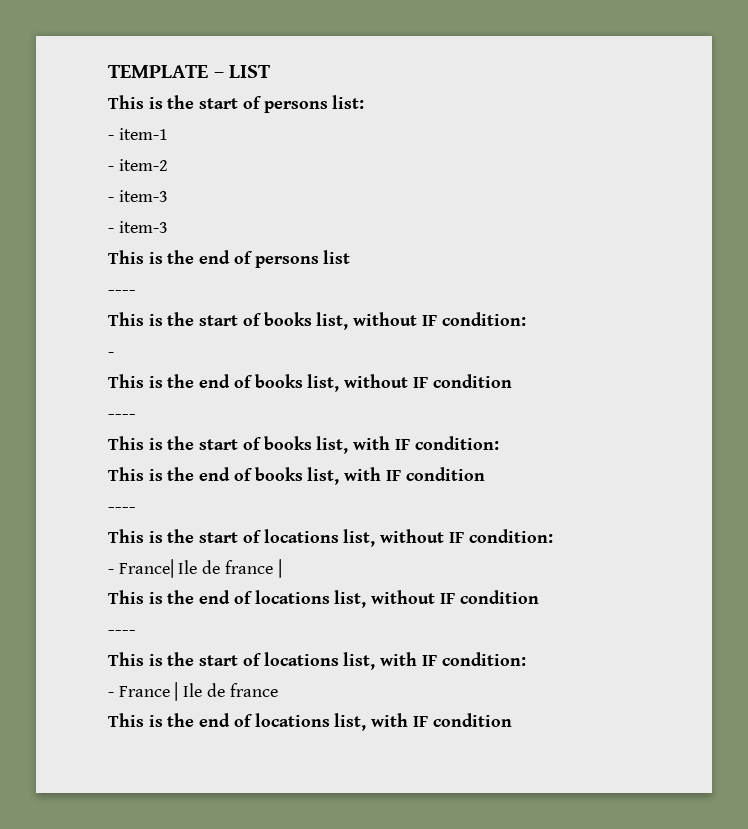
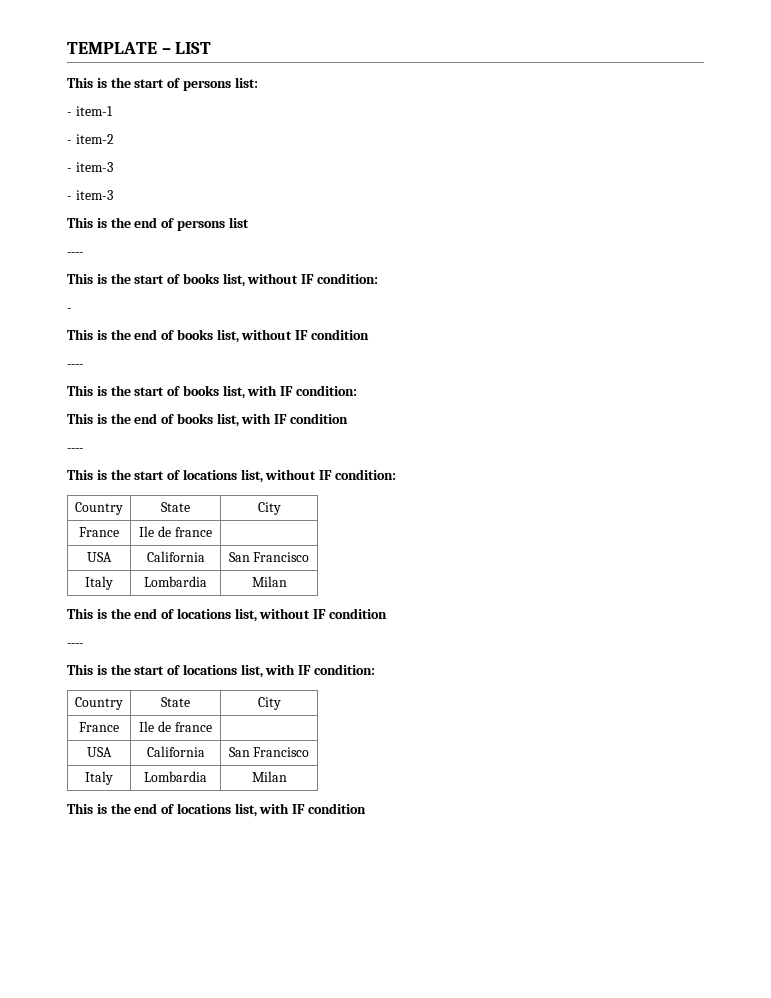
  This is the start of locations list, without IF condition:
- - France| Ile de france |
+ Country | State | City
+ France | Ile de france |
+ USA | California | San Francisco
+ Italy | Lombardia | Milan
  This is the start of locations list, with IF condition:
- - France | Ile de france
+ Country | State | City
+ France | Ile de france |
+ USA | California | San Francisco
+ Italy | Lombardia | Milan

